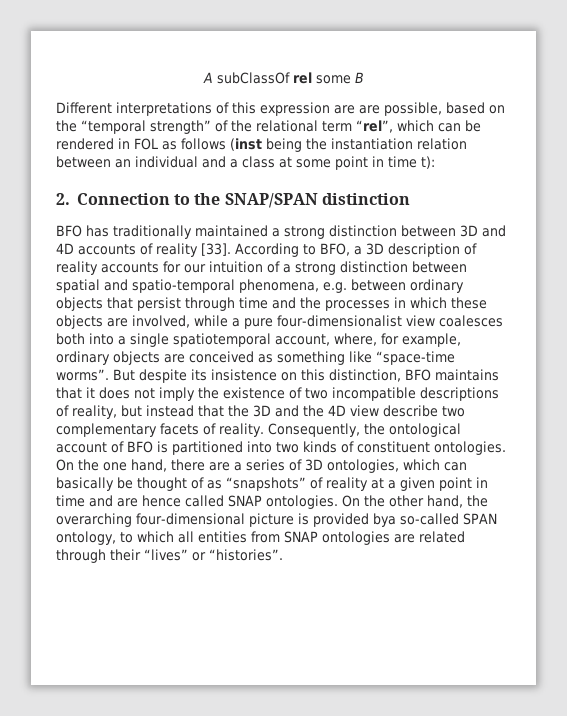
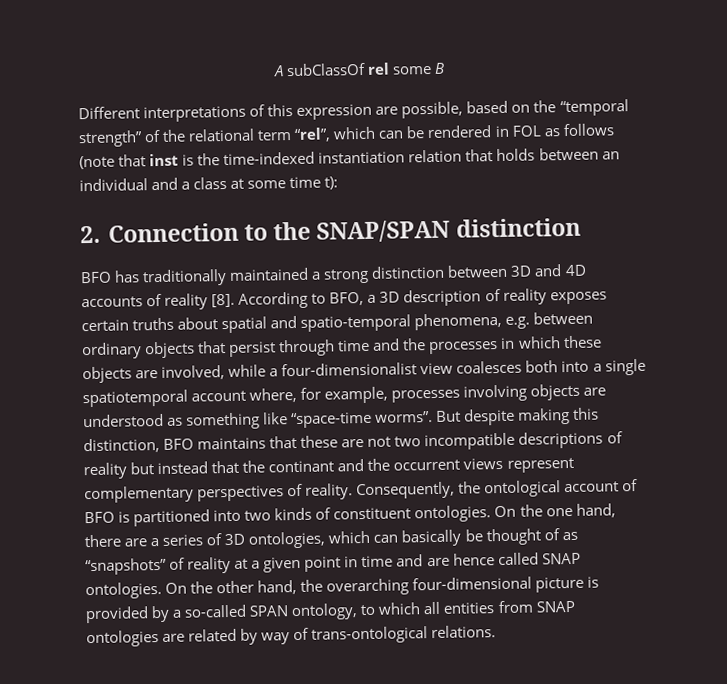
- Different interpretations of this expression are are possible, based on the “temporal strength” of the relational term “rel”, which can be rendered in FOL as follows (inst being the instantiation relation between an individual and a class at some point in time t):
+ Different interpretations of this expression are possible, based on the “temporal strength” of the relational term “rel”, which can be rendered in FOL as follows (note that inst is the time-indexed instantiation relation that holds between an individual and a class at some time t):
- BFO has traditionally maintained a strong distinction between 3D and 4D accounts of reality [33].
+ BFO has traditionally maintained a strong distinction between 3D and 4D accounts of reality [8].
- According to BFO, a 3D description of reality accounts for our intuition of a strong distinction between spatial and spatio-temporal phenomena, e.g. between ordinary objects that persist through time and the processes in which these objects are involved, while a pure four-dimensionalist view coalesces both into a single spatiotemporal account, where, for example, ordinary objects are conceived as something like “space-time worms”.
+ According to BFO, a 3D description of reality exposes certain truths about spatial and spatio-temporal phenomena, e.g. between ordinary objects that persist through time and the processes in which these objects are involved, while a four-dimensionalist view coalesces both into a single spatiotemporal account where, for example, processes involving objects are understood as something like “space-time worms”.
- But despite its insistence on this distinction, BFO maintains that it does not imply the existence of two incompatible descriptions of reality, but instead that the 3D and the 4D view describe two complementary facets of reality.
+ But despite making this distinction, BFO maintains that these are not two incompatible descriptions of reality but instead that the continant and the occurrent views represent complementary perspectives of reality.
- On the other hand, the overarching four-dimensional picture is provided bya so-called SPAN ontology, to which all entities from SNAP ontologies are related through their “lives” or “histories”.
+ On the other hand, the overarching four-dimensional picture is provided by a so-called SPAN ontology, to which all entities from SNAP ontologies are related by way of trans-ontological relations.

